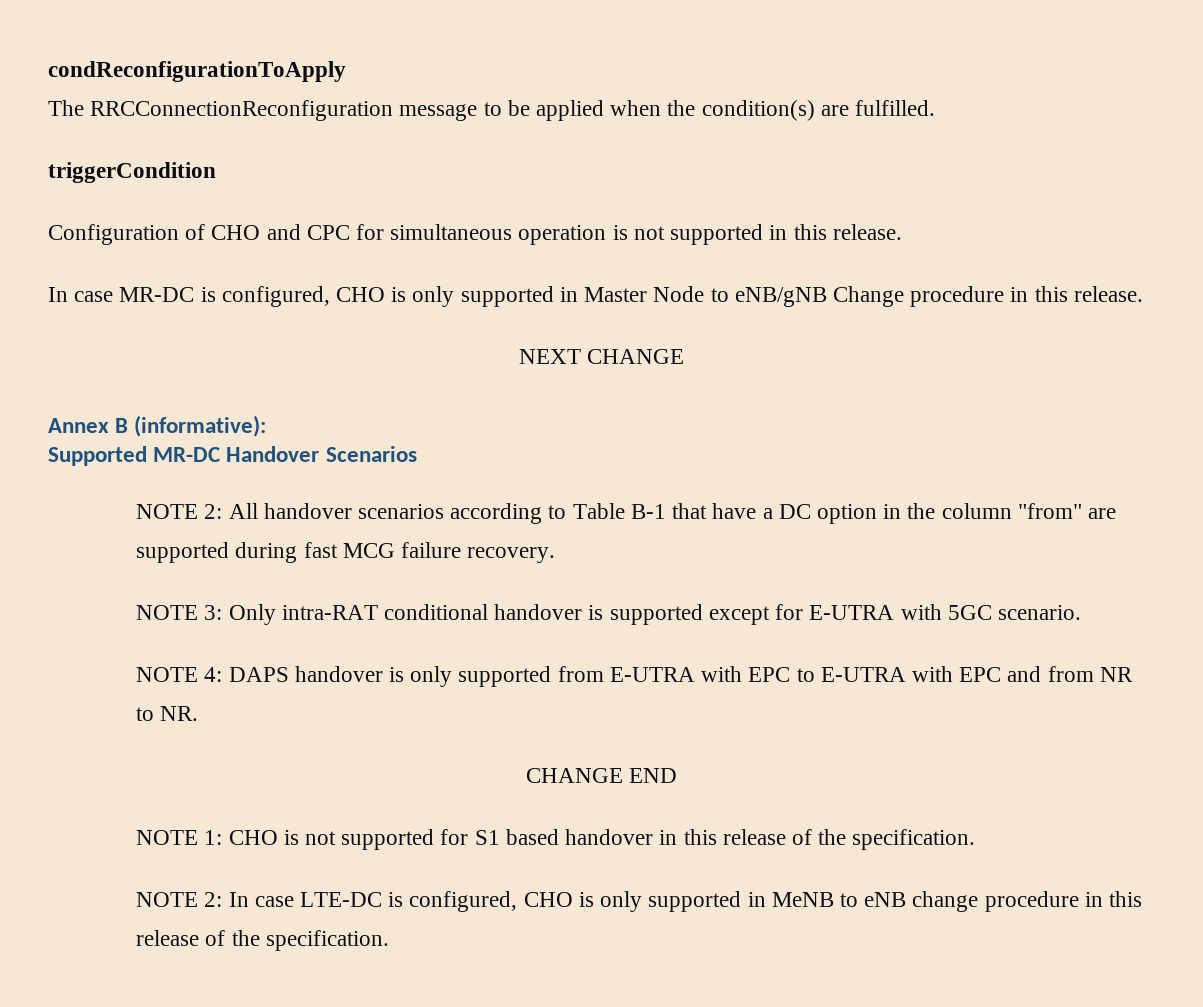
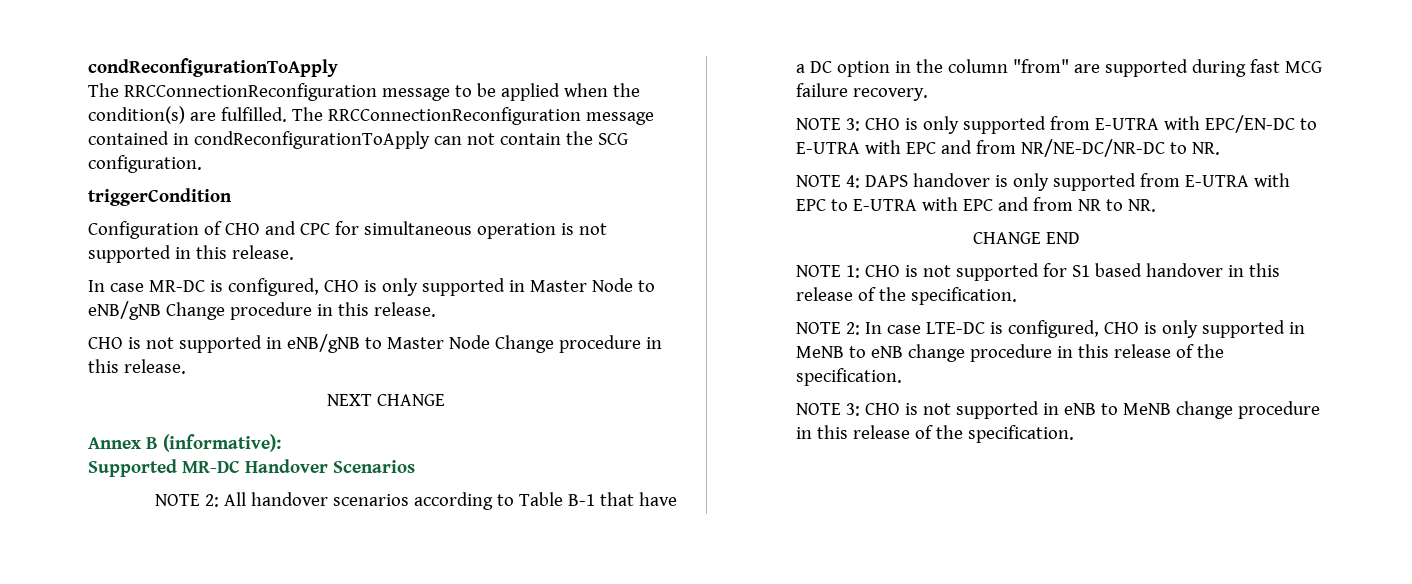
+ The RRCConnectionReconfiguration message contained in condReconfigurationToApply can not contain the SCG configuration.
+ CHO is not supported in eNB/gNB to Master Node Change procedure in this release.
- NOTE 3: Only intra-RAT conditional handover is supported except for E-UTRA with 5GC scenario.
+ NOTE 3: CHO is only supported from E-UTRA with EPC/EN-DC to E-UTRA with EPC and from NR/NE-DC/NR-DC to NR.
+ NOTE 3: CHO is not supported in eNB to MeNB change procedure in this release of the specification.

